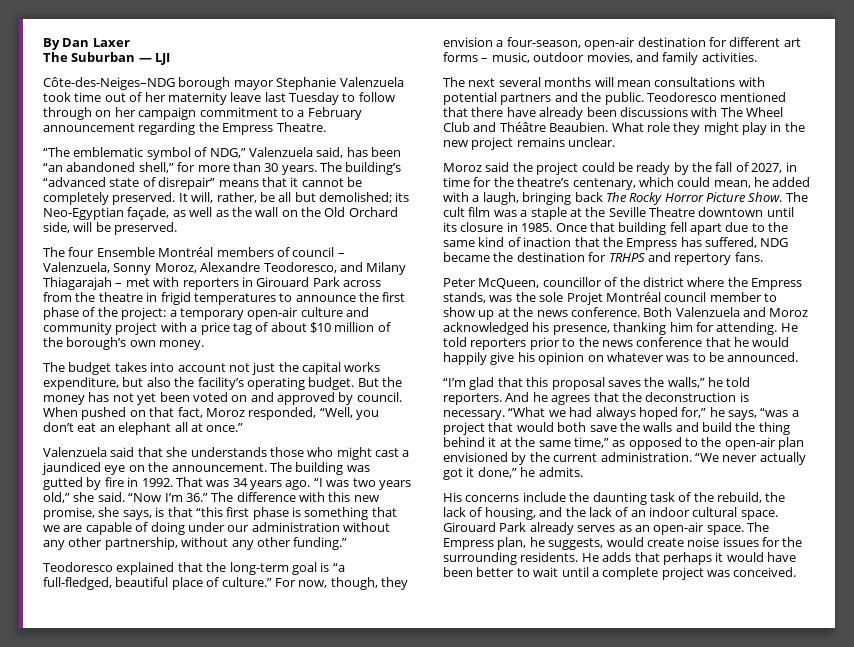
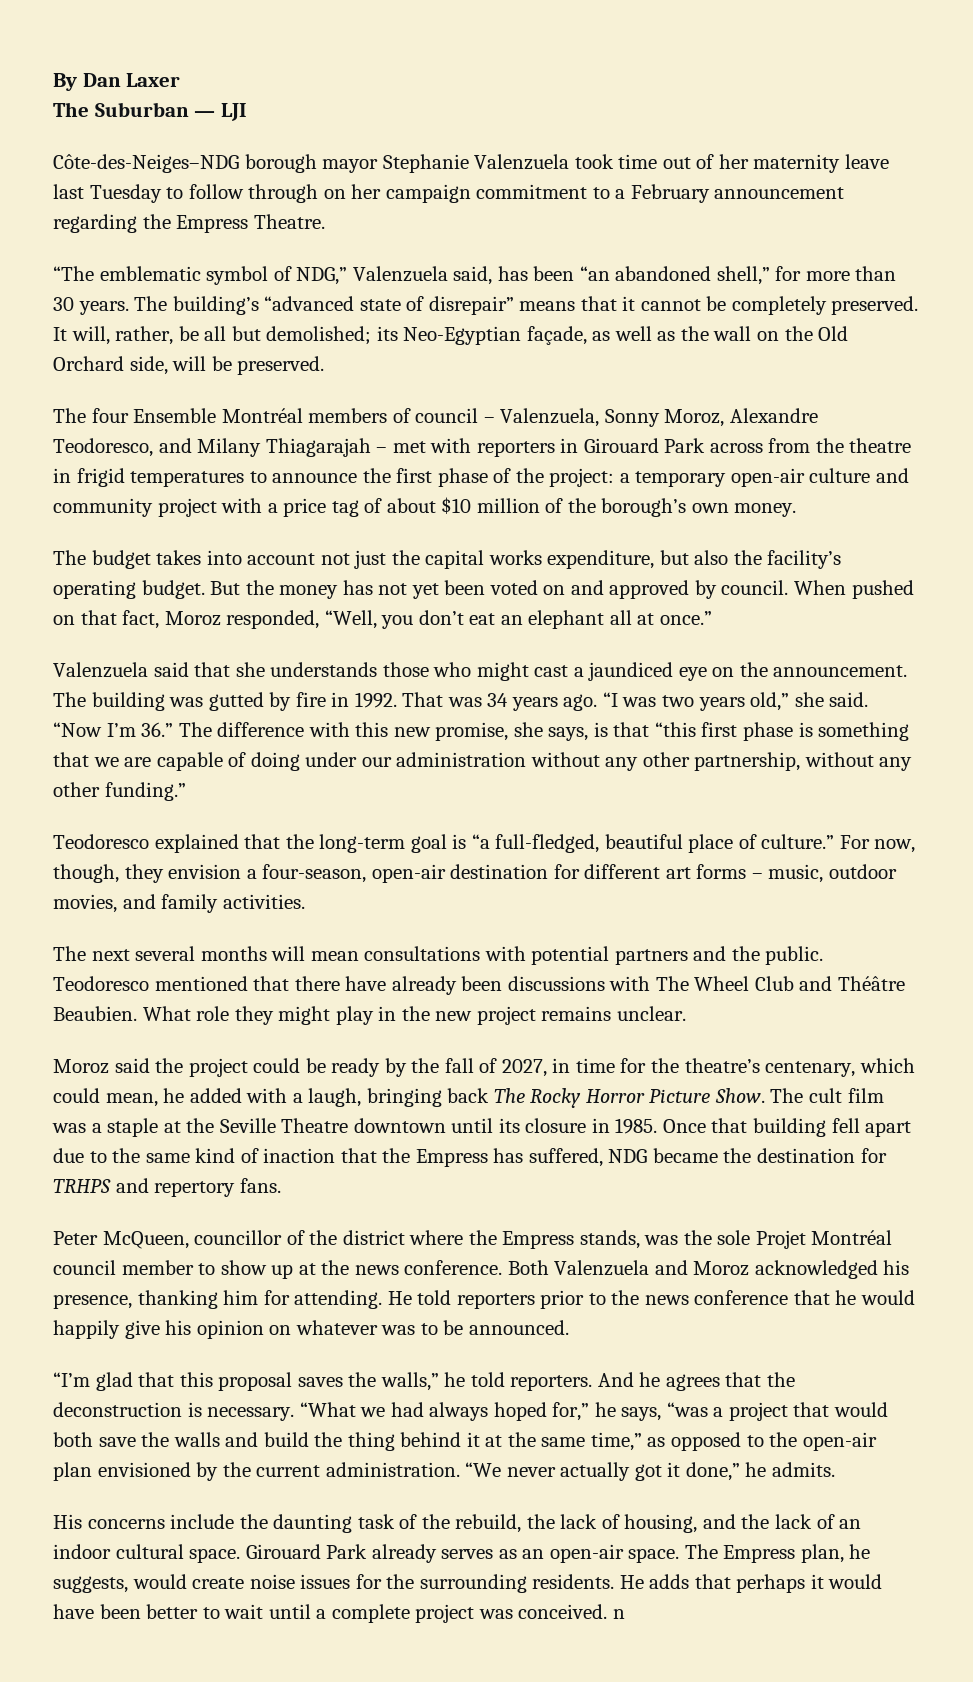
- He adds that perhaps it would have been better to wait until a complete project was conceived.
+ He adds that perhaps it would have been better to wait until a complete project was conceived. n

